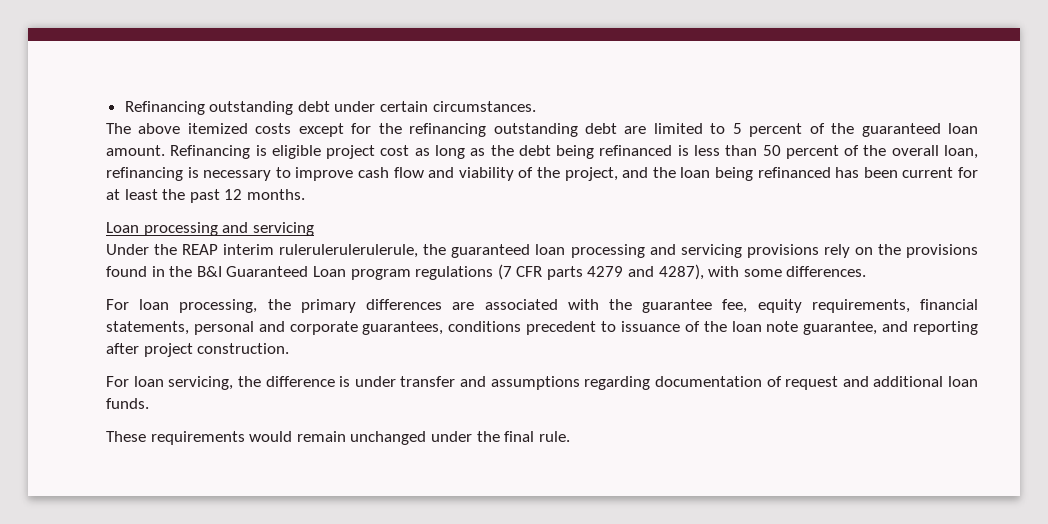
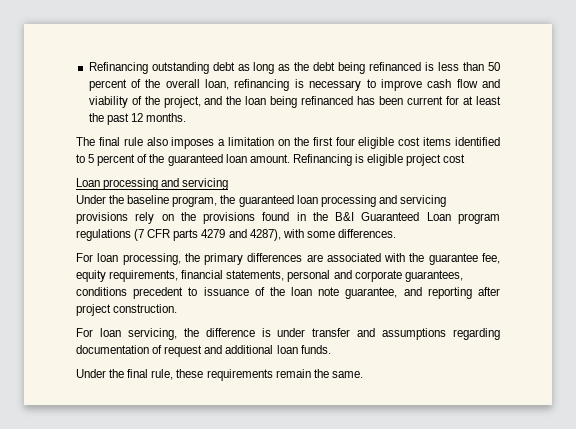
- Refinancing outstanding debt under certain circumstances.
- The above itemized costs except for the refinancing outstanding debt are limited to 5 percent of the guaranteed loan amount. Refinancing is eligible project cost as long as the debt being refinanced is less than 50 percent of the overall loan, refinancing is necessary to improve cash flow and viability of the project, and the loan being refinanced has been current for at least the past 12 months.
+ Refinancing outstanding debt as long as the debt being refinanced is less than 50 percent of the overall loan, refinancing is necessary to improve cash flow and viability of the project, and the loan being refinanced has been current for at least the past 12 months.
+ The final rule also imposes a limitation on the first four eligible cost items identified to 5 percent of the guaranteed loan amount. Refinancing is eligible project cost
- Under the REAP interim rulerulerulerulerule, the guaranteed loan processing and servicing provisions rely on the provisions found in the B&I Guaranteed Loan program regulations (7 CFR parts 4279 and 4287), with some differences.
+ Under the baseline program, the guaranteed loan processing and servicing provisions rely on the provisions found in the B&I Guaranteed Loan program regulations (7 CFR parts 4279 and 4287), with some differences.
- These requirements would remain unchanged under the final rule.
+ Under the final rule, these requirements remain the same.

